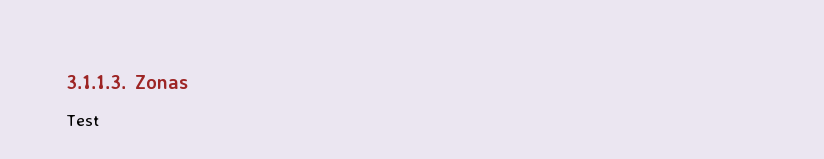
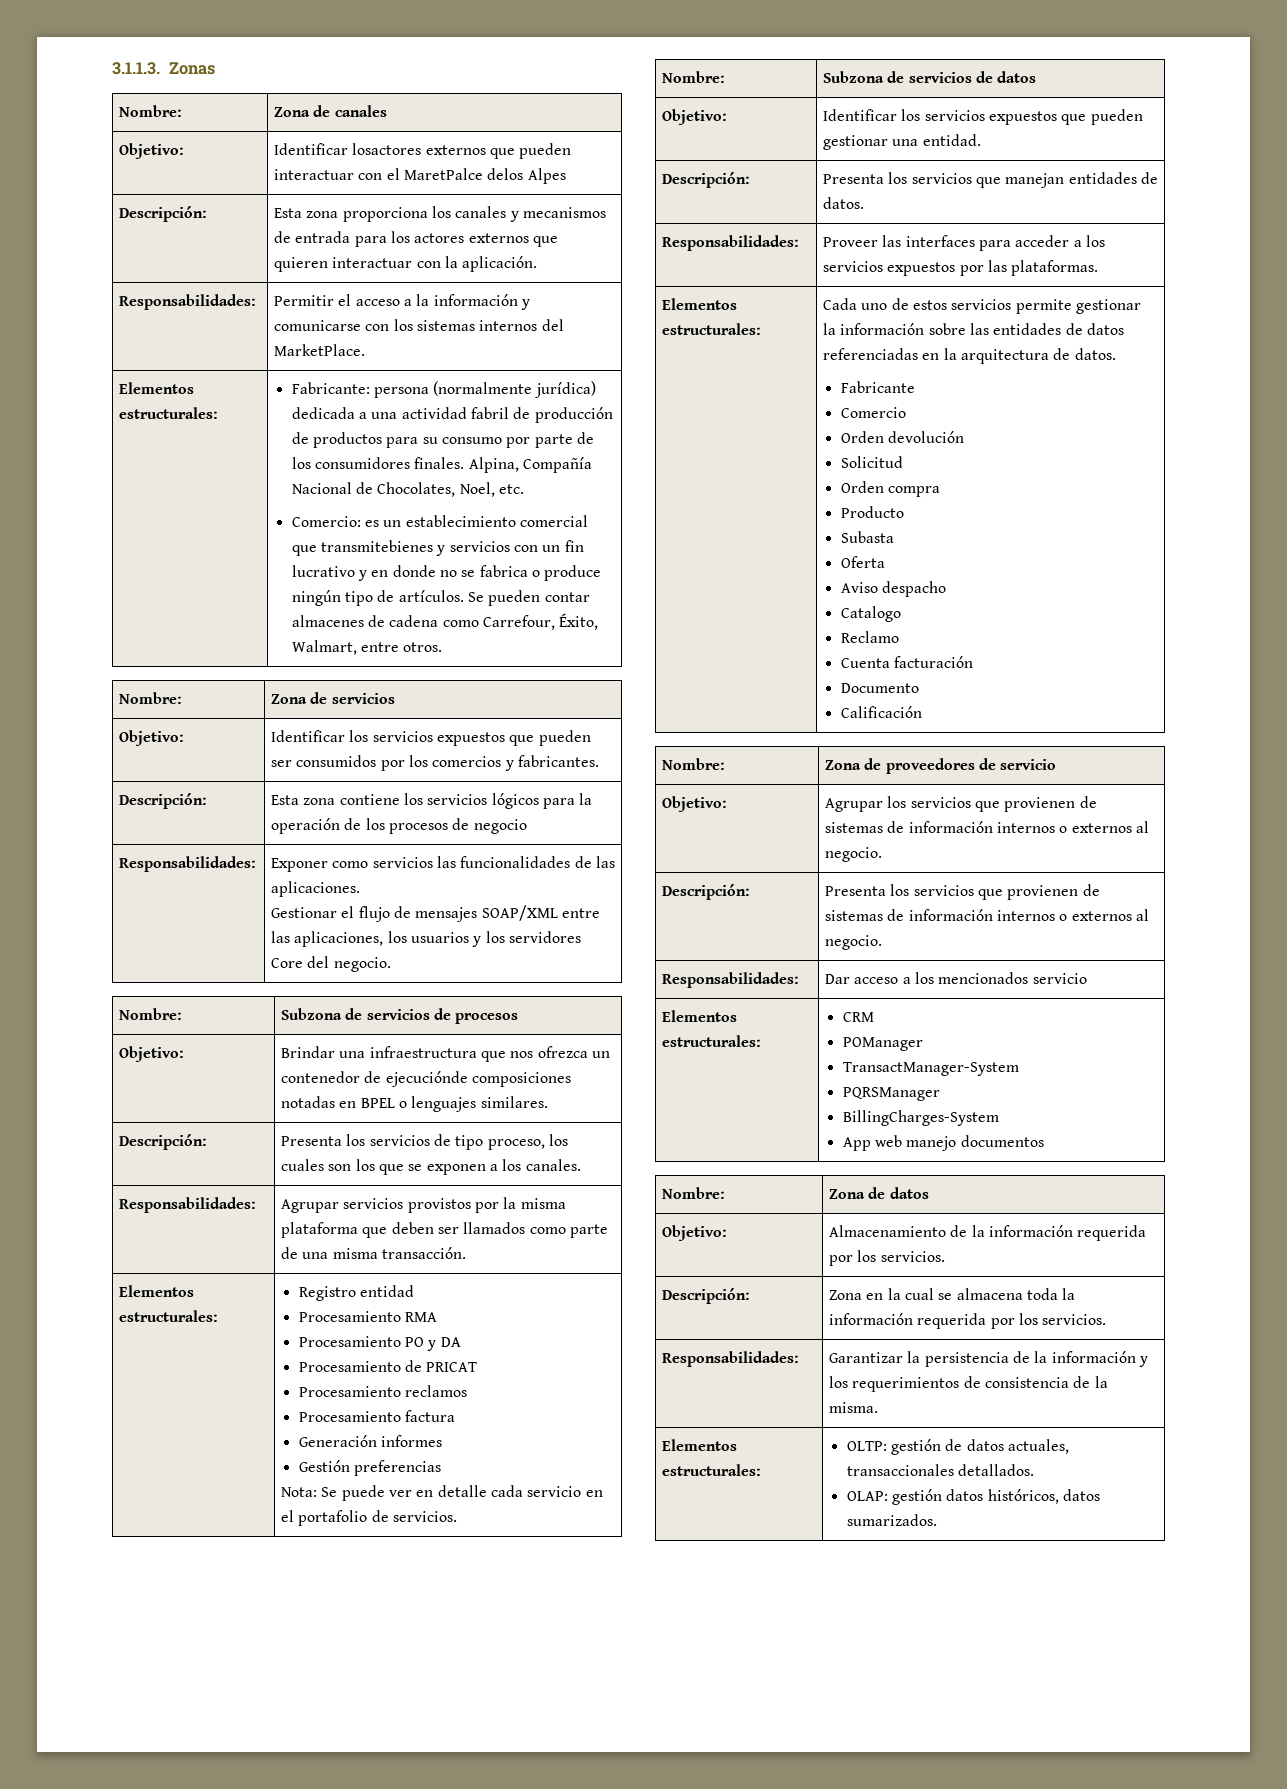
- Test
+ Nombre: | Zona de canales
+ Objetivo: | Identificar losactores externos que pueden interactuar con el MaretPalce delos Alpes
+ Descripción: | Esta zona proporciona los canales y mecanismos de entrada para los actores externos que quieren interactuar con la aplicación.
+ Responsabilidades: | Permitir el acceso a la información y comunicarse con los sistemas internos del MarketPlace.
+ Elementos estructurales: | Fabricante: persona (normalmente jurídica) dedicada a una actividad fabril de producción de productos para su consumo por parte de los consumidores finales. Alpina, Compañía Nacional de Chocolates, Noel, etc.
+ Comercio: es un establecimiento comercial que transmitebienes y servicios con un fin lucrativo y en donde no se fabrica o produce ningún tipo de artículos. Se pueden contar almacenes de cadena como Carrefour, Éxito, Walmart, entre otros.
+ Nombre: | Zona de servicios
+ Objetivo: | Identificar los servicios expuestos que pueden ser consumidos por los comercios y fabricantes.
+ Descripción: | Esta zona contiene los servicios lógicos para la operación de los procesos de negocio
+ Responsabilidades: | Exponer como servicios las funcionalidades de las aplicaciones.
+ Gestionar el flujo de mensajes SOAP/XML entre las aplicaciones, los usuarios y los servidores Core del negocio.
+ Nombre: | Subzona de servicios de procesos
+ Objetivo: | Brindar una infraestructura que nos ofrezca un contenedor de ejecuciónde composiciones notadas en BPEL o lenguajes similares.
+ Descripción: | Presenta los servicios de tipo proceso, los cuales son los que se exponen a los canales.
+ Responsabilidades: | Agrupar servicios provistos por la misma plataforma que deben ser llamados como parte de una misma transacción.
+ Elementos estructurales: | Registro entidad
+ Procesamiento RMA
+ Procesamiento PO y DA
+ Procesamiento de PRICAT
+ Procesamiento reclamos
+ Procesamiento factura
+ Generación informes
+ Gestión preferencias
+ Nota: Se puede ver en detalle cada servicio en el portafolio de servicios.
+ Nombre: | Subzona de servicios de datos
+ Objetivo: | Identificar los servicios expuestos que pueden gestionar una entidad.
+ Descripción: | Presenta los servicios que manejan entidades de datos.
+ Responsabilidades: | Proveer las interfaces para acceder a los servicios expuestos por las plataformas.
+ Elementos estructurales: | Cada uno de estos servicios permite gestionar la información sobre las entidades de datos referenciadas en la arquitectura de datos.
+ Fabricante
+ Comercio
+ Orden devolución
+ Solicitud
+ Orden compra
+ Producto
+ Subasta
+ Oferta
+ Aviso despacho
+ Catalogo
+ Reclamo
+ Cuenta facturación
+ Documento
+ Calificación
+ Nombre: | Zona de proveedores de servicio
+ Objetivo: | Agrupar los servicios que provienen de sistemas de información internos o externos al negocio.
+ Descripción: | Presenta los servicios que provienen de sistemas de información internos o externos al negocio.
+ Responsabilidades: | Dar acceso a los mencionados servicio
+ Elementos estructurales: | CRM
+ POManager
+ TransactManager-System
+ PQRSManager
+ BillingCharges-System
+ App web manejo documentos
+ Nombre: | Zona de datos
+ Objetivo: | Almacenamiento de la información requerida por los servicios.
+ Descripción: | Zona en la cual se almacena toda la información requerida por los servicios.
+ Responsabilidades: | Garantizar la persistencia de la información y los requerimientos de consistencia de la misma.
+ Elementos estructurales: | OLTP: gestión de datos actuales, transaccionales detallados.
+ OLAP: gestión datos históricos, datos sumarizados.

